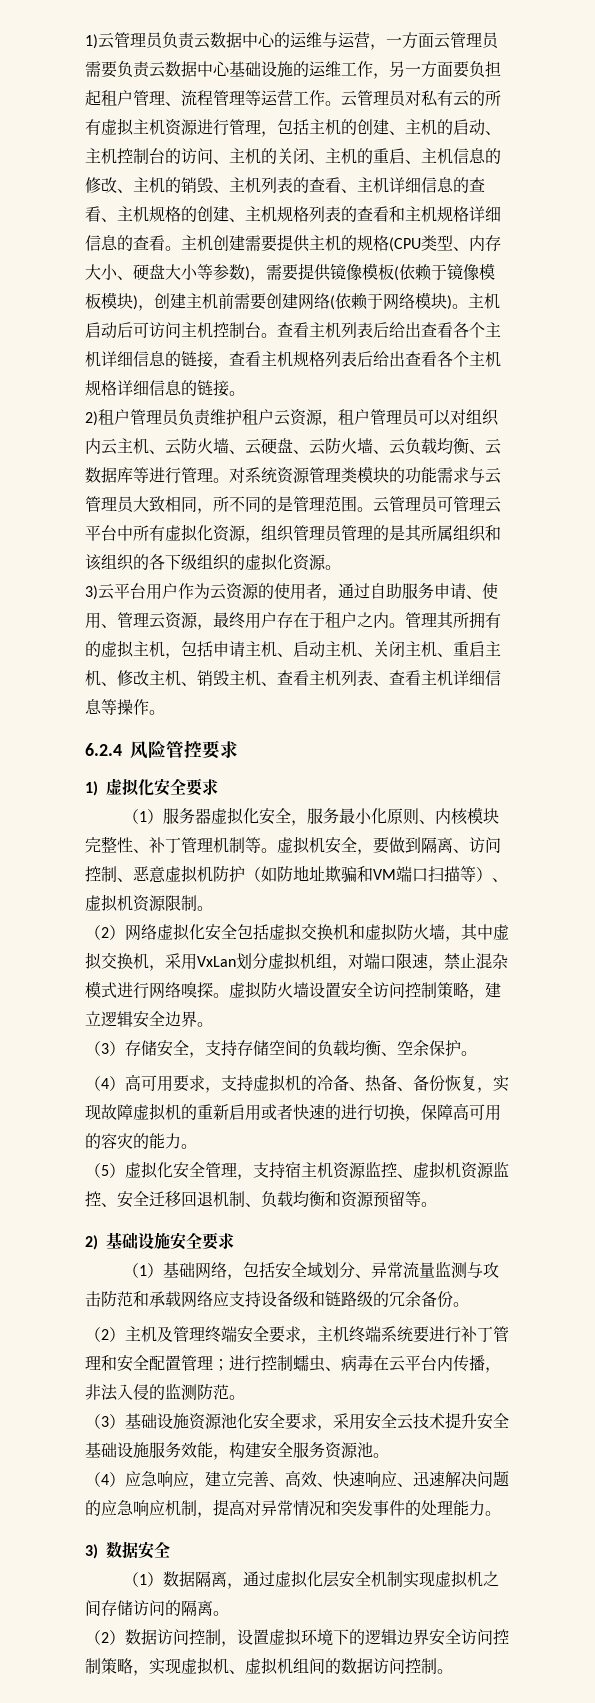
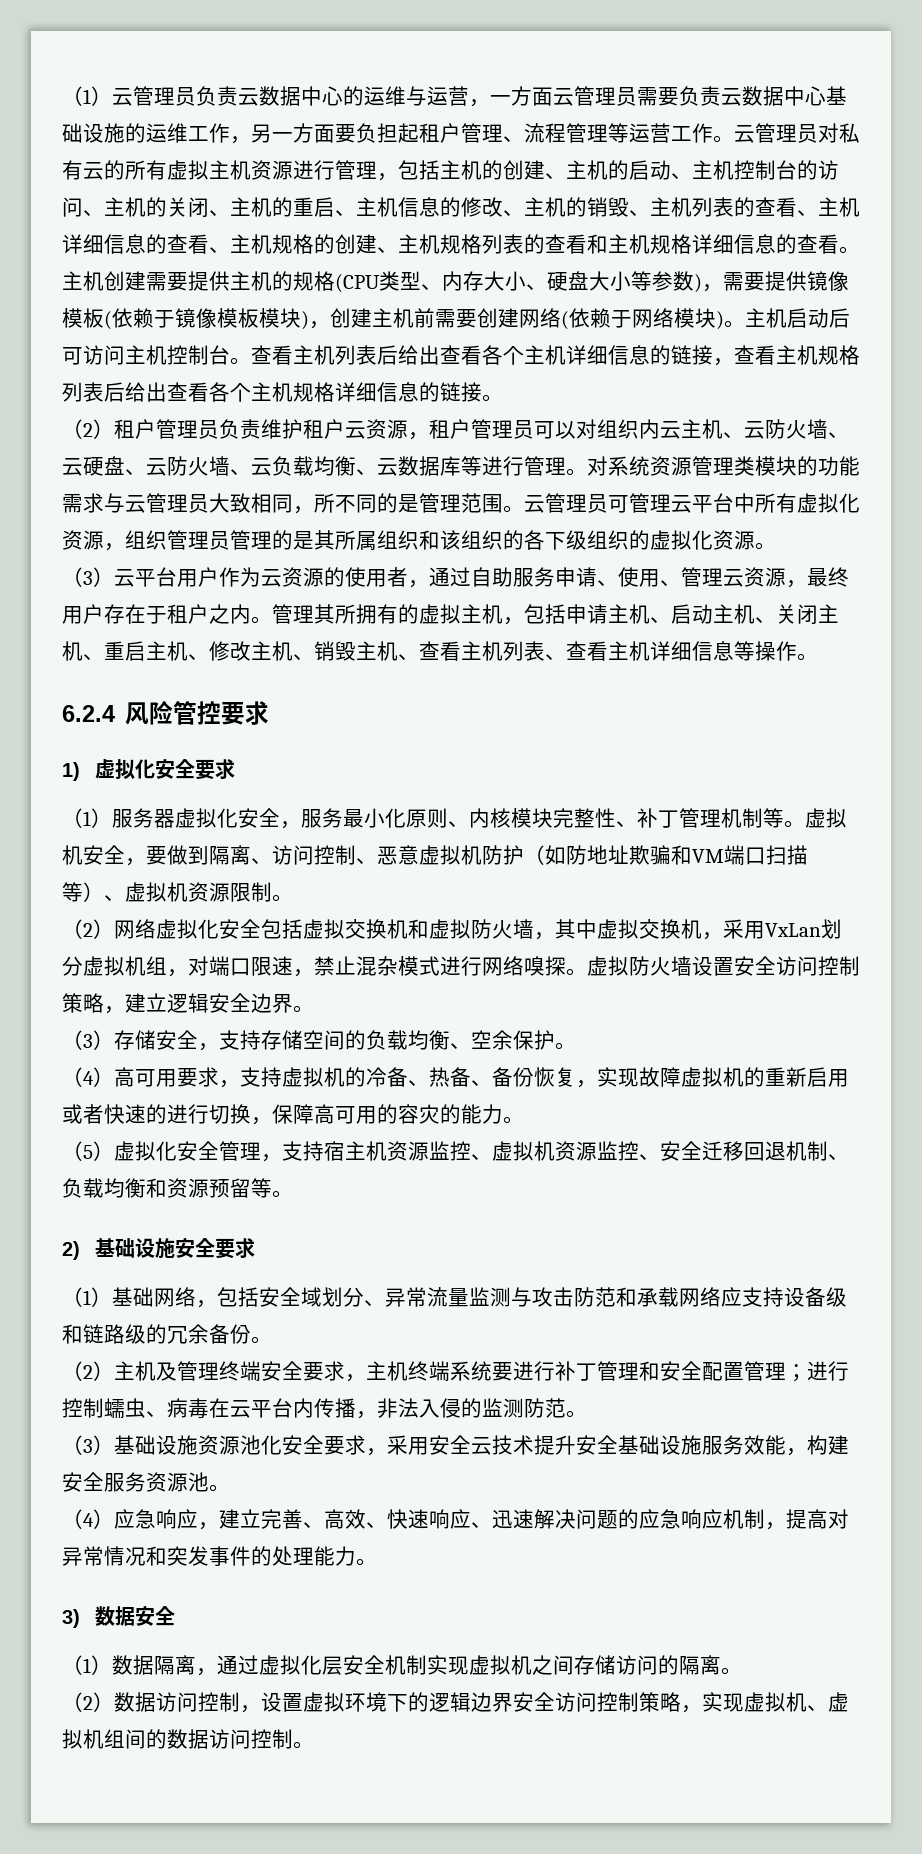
- 1)云管理员负责云数据中心的运维与运营，一方面云管理员需要负责云数据中心基础设施的运维工作，另一方面要负担起租户管理、流程管理等运营工作。
+ （1）云管理员负责云数据中心的运维与运营，一方面云管理员需要负责云数据中心基础设施的运维工作，另一方面要负担起租户管理、流程管理等运营工作。
- 2)租户管理员负责维护租户云资源，租户管理员可以对组织内云主机、云防火墙、云硬盘、云防火墙、云负载均衡、云数据库等进行管理。
+ （2）租户管理员负责维护租户云资源，租户管理员可以对组织内云主机、云防火墙、云硬盘、云防火墙、云负载均衡、云数据库等进行管理。
- 3)云平台用户作为云资源的使用者，通过自助服务申请、使用、管理云资源，最终用户存在于租户之内。
+ （3）云平台用户作为云资源的使用者，通过自助服务申请、使用、管理云资源，最终用户存在于租户之内。

